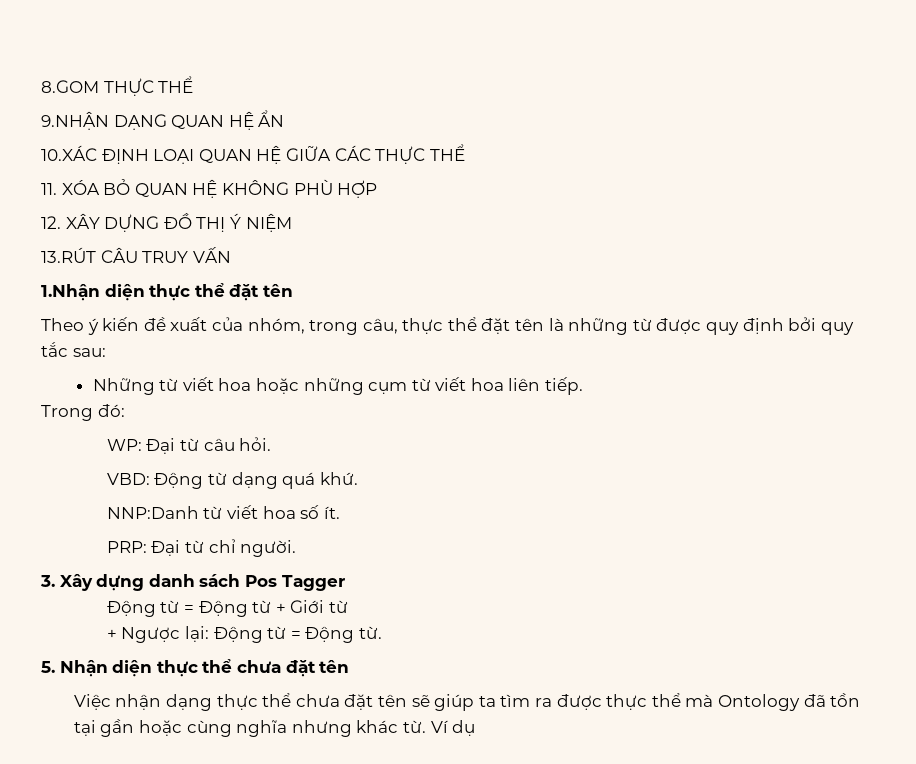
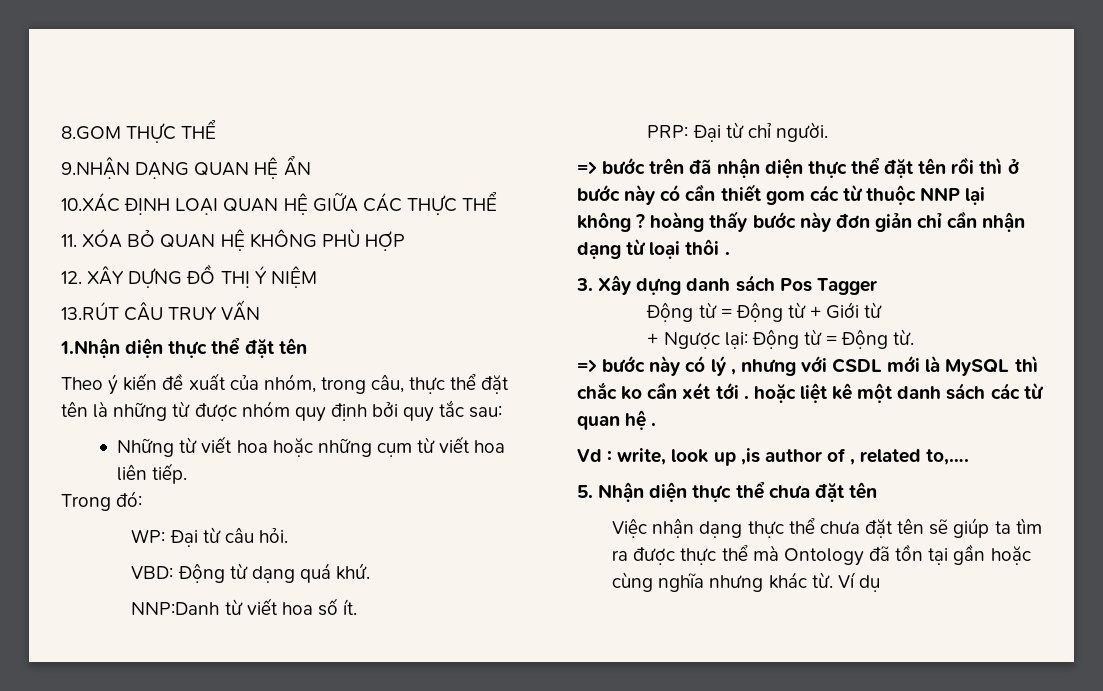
- Theo ý kiến đề xuất của nhóm, trong câu, thực thể đặt tên là những từ được quy định bởi quy tắc sau:
+ Theo ý kiến đề xuất của nhóm, trong câu, thực thể đặt tên là những từ được nhóm quy định bởi quy tắc sau:
+ => bước trên đã nhận diện thực thể đặt tên rồi thì ở bước này có cần thiết gom các từ thuộc NNP lại không ? hoàng thấy bước này đơn giản chỉ cần nhận dạng từ loại thôi .
+ => bước này có lý , nhưng với CSDL mới là MySQL thì chắc ko cần xét tới . hoặc liệt kê một danh sách các từ quan hệ .
+ Vd : write, look up ,is author of , related to,….

